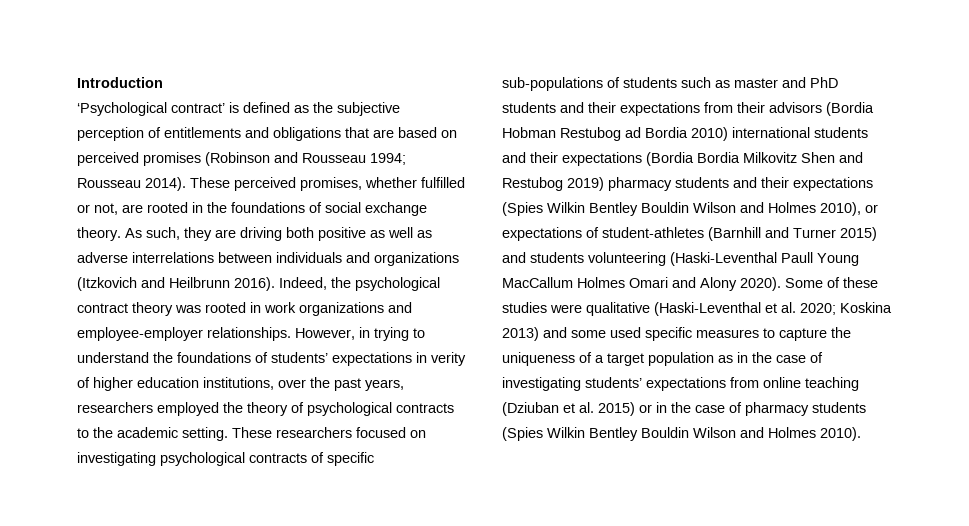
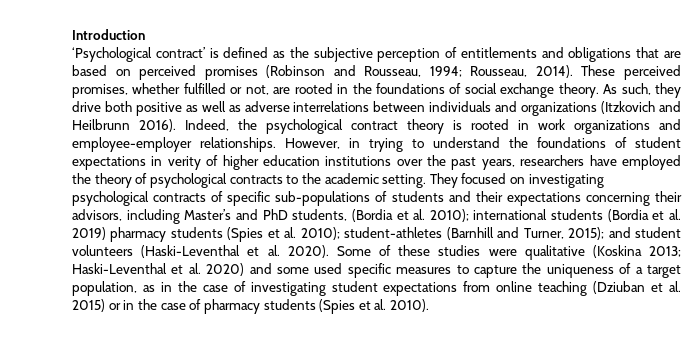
- ‘Psychological contract’ is defined as the subjective perception of entitlements and obligations that are based on perceived promises (Robinson and Rousseau 1994; Rousseau 2014).
+ ‘Psychological contract’ is defined as the subjective perception of entitlements and obligations that are based on perceived promises (Robinson and Rousseau, 1994; Rousseau, 2014).
- As such, they are driving both positive as well as adverse interrelations between individuals and organizations (Itzkovich and Heilbrunn 2016).
+ As such, they drive both positive as well as adverse interrelations between individuals and organizations (Itzkovich and Heilbrunn 2016).
- Indeed, the psychological contract theory was rooted in work organizations and employee-employer relationships.
+ Indeed, the psychological contract theory is rooted in work organizations and employee-employer relationships.
- However, in trying to understand the foundations of students’ expectations in verity of higher education institutions, over the past years, researchers employed the theory of psychological contracts to the academic setting.
+ However, in trying to understand the foundations of student expectations in verity of higher education institutions over the past years, researchers have employed the theory of psychological contracts to the academic setting.
- These researchers focused on investigating psychological contracts of specific sub-populations of students such as master and PhD students and their expectations from their advisors (Bordia Hobman Restubog ad Bordia 2010) international students and their expectations (Bordia Bordia Milkovitz Shen and Restubog 2019) pharmacy students and their expectations (Spies Wilkin Bentley Bouldin Wilson and Holmes 2010), or expectations of student-athletes (Barnhill and Turner 2015) and students volunteering (Haski-Leventhal Paull Young MacCallum Holmes Omari and Alony 2020).
+ They focused on investigating psychological contracts of specific sub-populations of students and their expectations concerning their advisors, including Master’s and PhD students, (Bordia et al. 2010); international students (Bordia et al. 2019) pharmacy students (Spies et al. 2010); student-athletes (Barnhill and Turner, 2015); and student volunteers (Haski-Leventhal et al. 2020).
- Some of these studies were qualitative (Haski-Leventhal et al. 2020; Koskina 2013) and some used specific measures to capture the uniqueness of a target population as in the case of investigating students’ expectations from online teaching (Dziuban et al. 2015) or in the case of pharmacy students (Spies Wilkin Bentley Bouldin Wilson and Holmes 2010).
+ Some of these studies were qualitative (Koskina 2013; Haski-Leventhal et al. 2020) and some used specific measures to capture the uniqueness of a target population, as in the case of investigating student expectations from online teaching (Dziuban et al. 2015) or in the case of pharmacy students (Spies et al. 2010).

